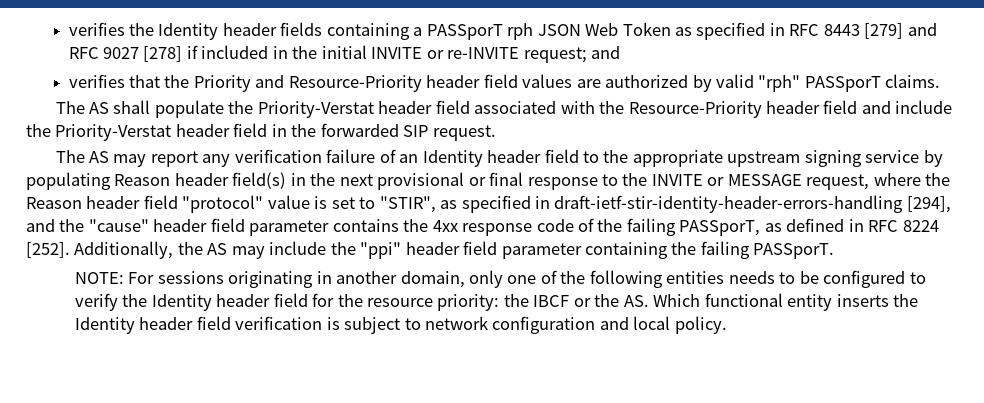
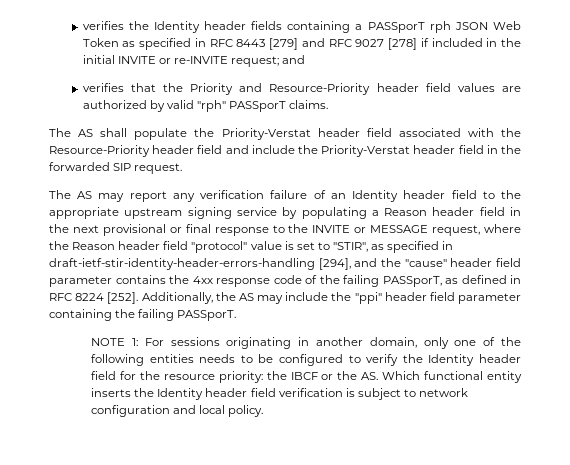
- The AS may report any verification failure of an Identity header field to the appropriate upstream signing service by populating Reason header field(s) in the next provisional or final response to the INVITE or MESSAGE request, where the Reason header field "protocol" value is set to "STIR", as specified in draft-ietf-stir-identity-header-errors-handling [294], and the "cause" header field parameter contains the 4xx response code of the failing PASSporT, as defined in RFC 8224 [252].
+ The AS may report any verification failure of an Identity header field to the appropriate upstream signing service by populating a Reason header field in the next provisional or final response to the INVITE or MESSAGE request, where the Reason header field "protocol" value is set to "STIR", as specified in draft-ietf-stir-identity-header-errors-handling [294], and the "cause" header field parameter contains the 4xx response code of the failing PASSporT, as defined in RFC 8224 [252].
- NOTE: For sessions originating in another domain, only one of the following entities needs to be configured to verify the Identity header field for the resource priority: the IBCF or the AS. Which functional entity inserts the Identity header field verification is subject to network configuration and local policy.
+ NOTE 1: For sessions originating in another domain, only one of the following entities needs to be configured to verify the Identity header field for the resource priority: the IBCF or the AS. Which functional entity inserts the Identity header field verification is subject to network configuration and local policy.

